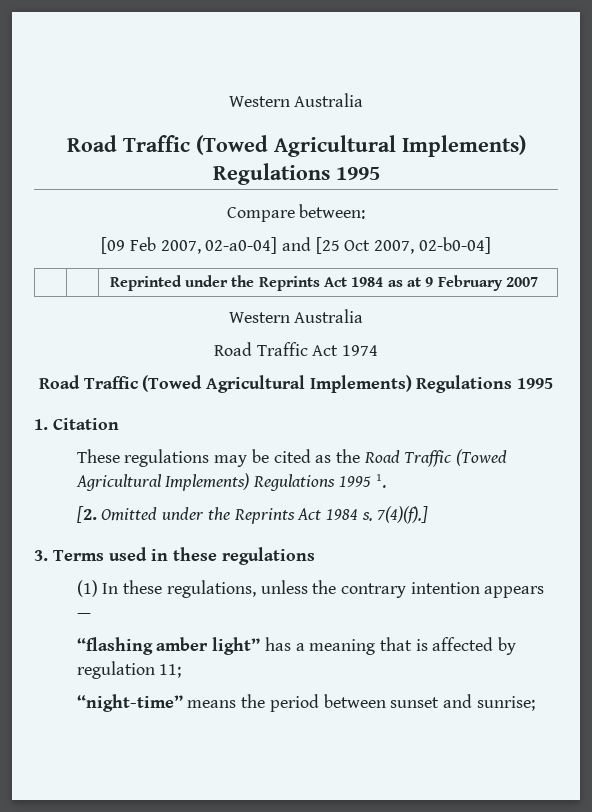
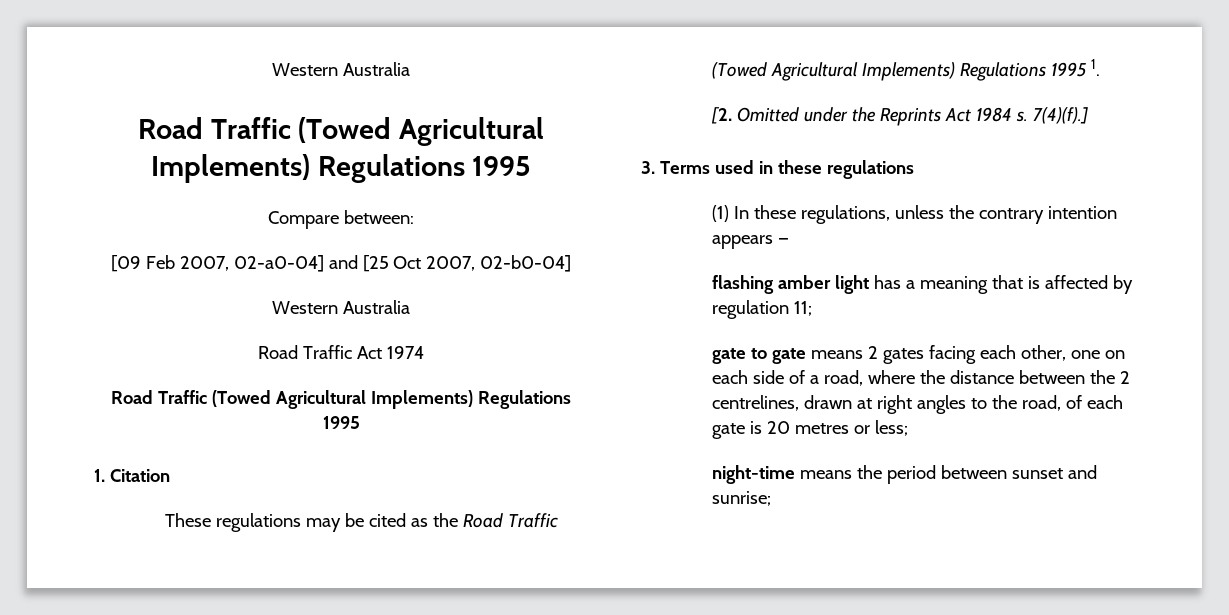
- | | Reprinted under the Reprints Act 1984 as at 9 February 2007
- “flashing amber light” has a meaning that is affected by regulation 11;
+ flashing amber light has a meaning that is affected by regulation 11;
- “night-time” means the period between sunset and sunrise;
+ gate to gate means 2 gates facing each other, one on each side of a road, where the distance between the 2 centrelines, drawn at right angles to the road, of each gate is 20 metres or less;
+ night-time means the period between sunset and sunrise;

